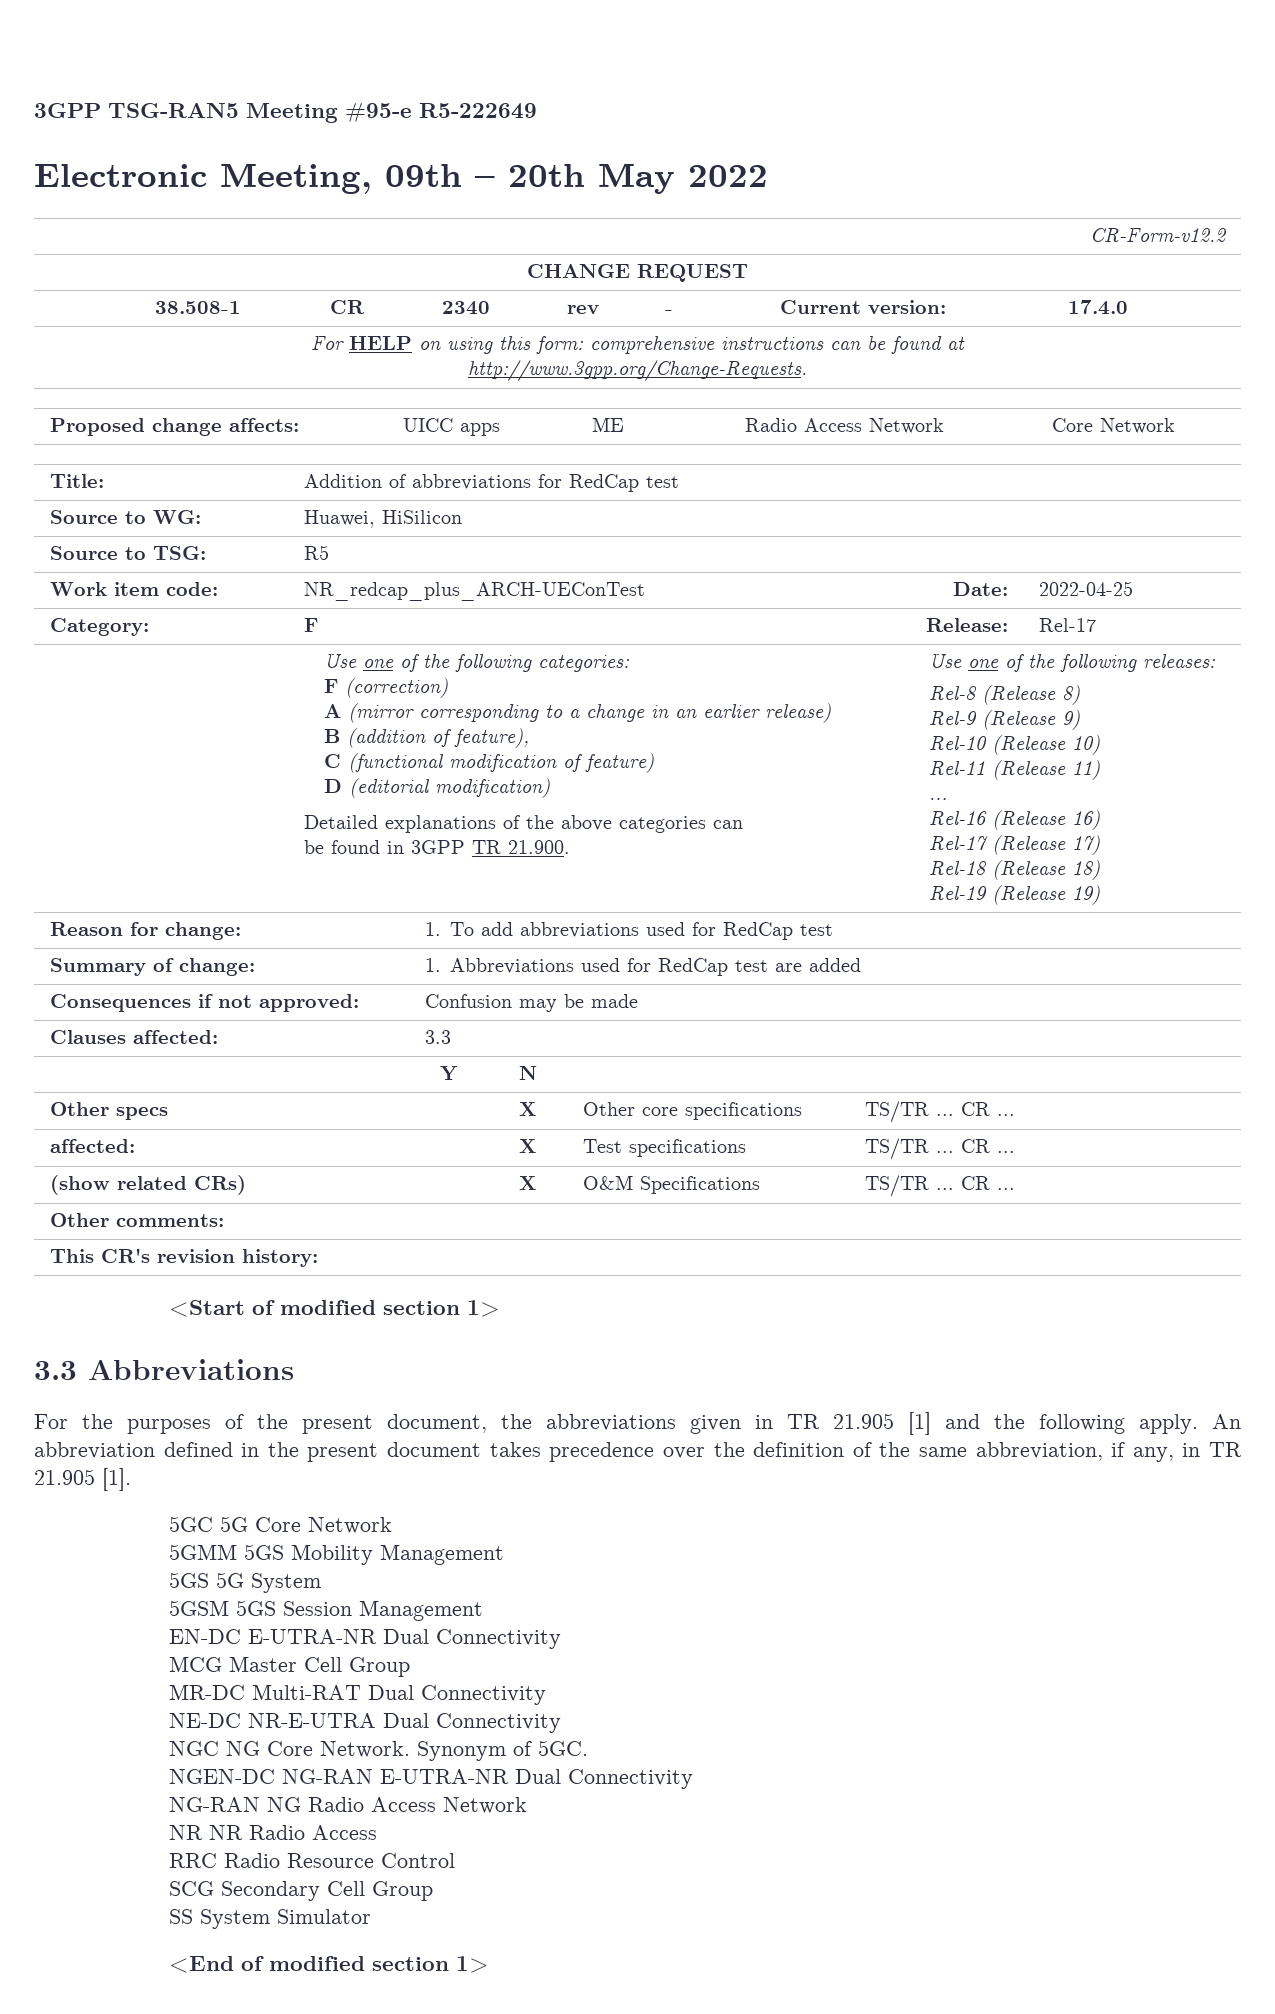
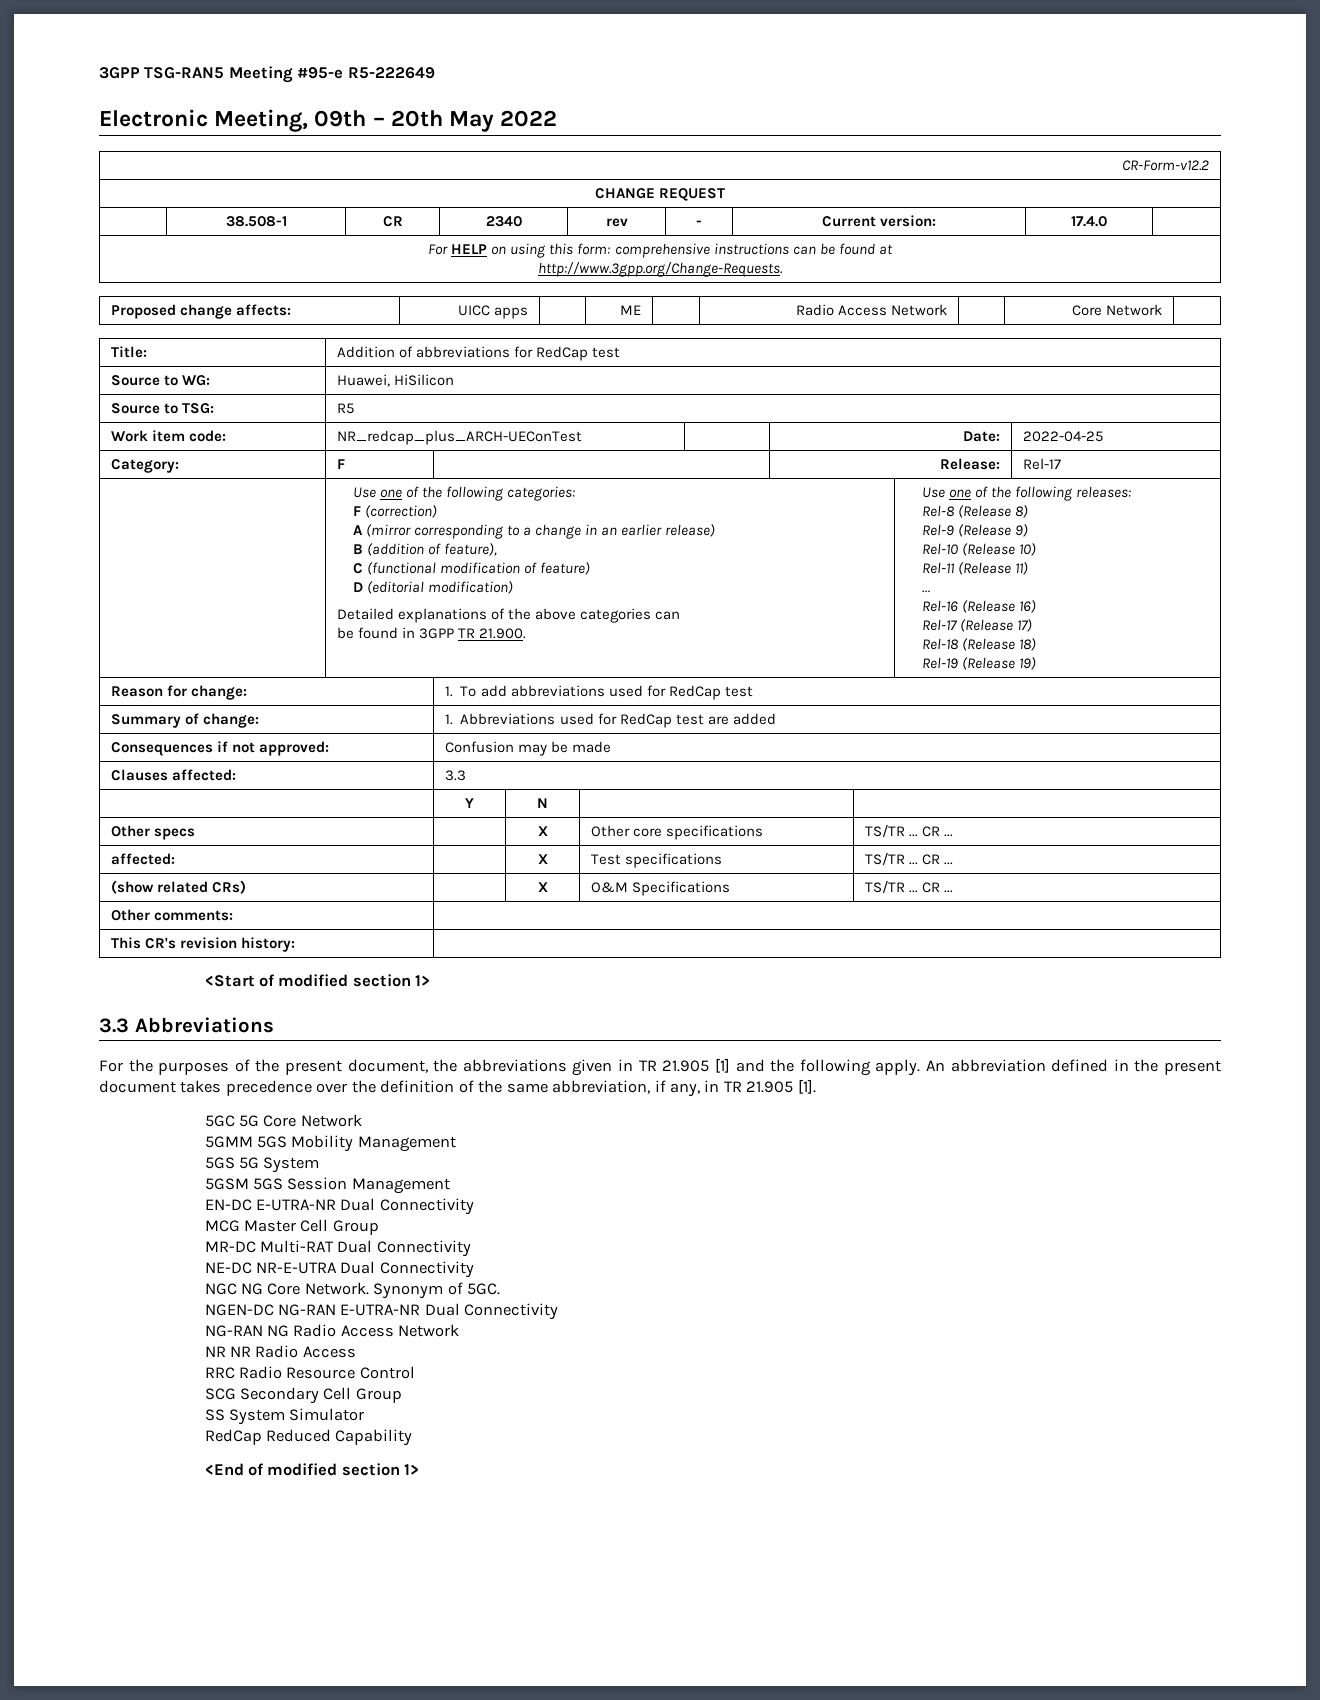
+ RedCap Reduced Capability

